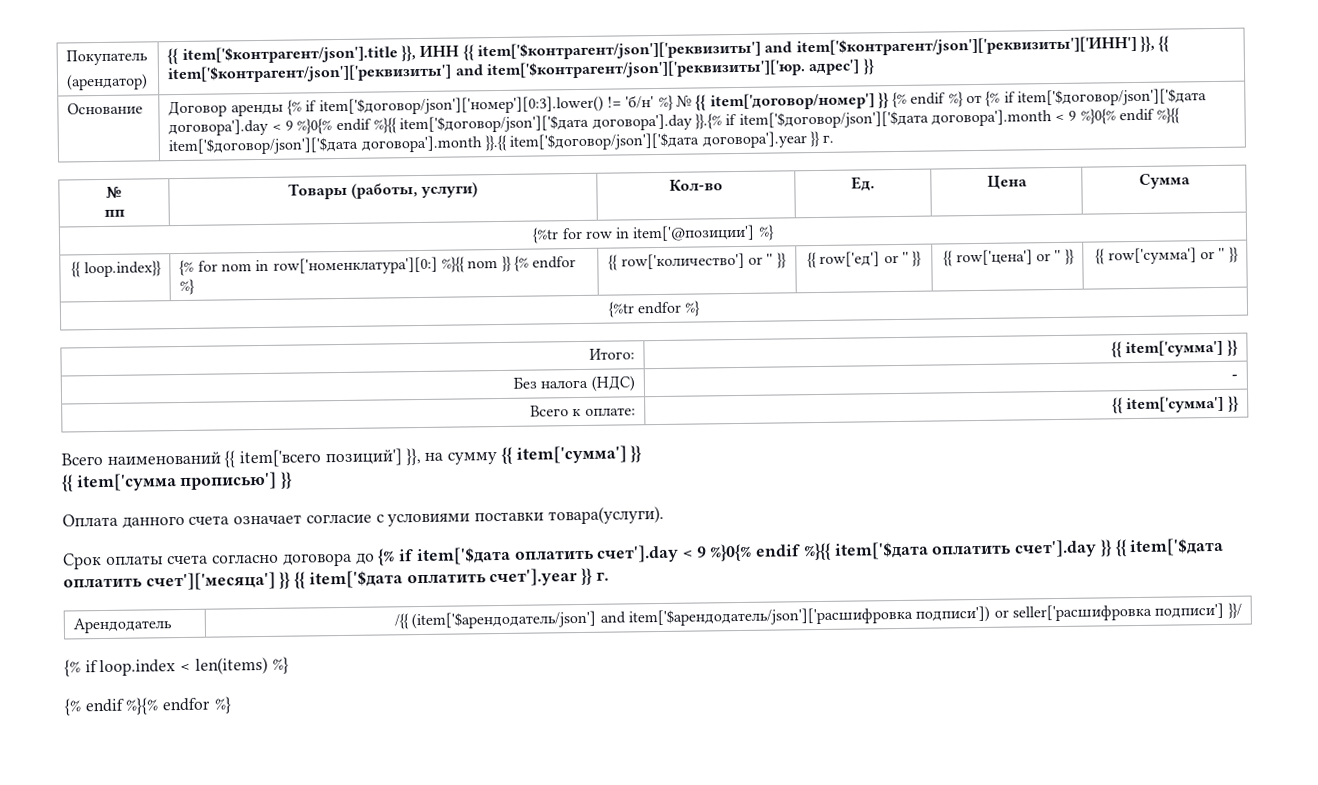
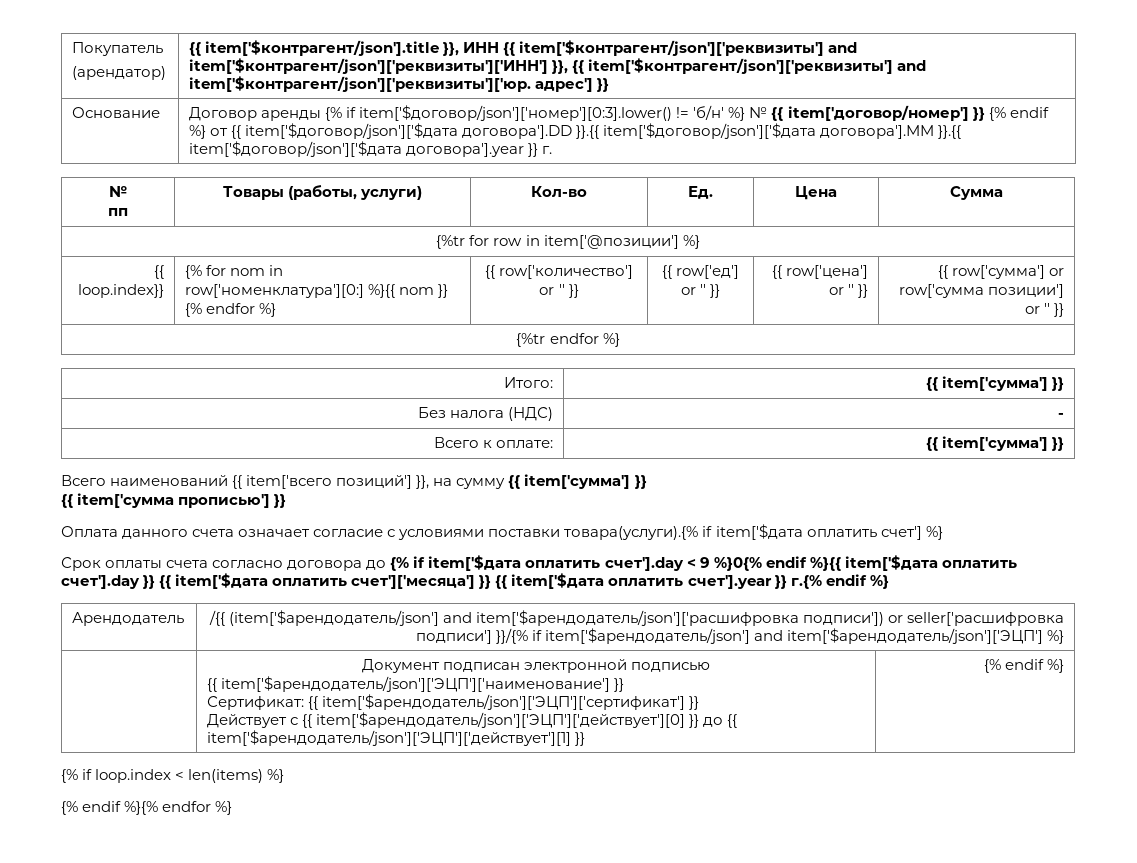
- Договор аренды {% if item['$договор/json']['номер'][0:3].lower() != 'б/н' %} № {{ item['договор/номер'] }} {% endif %} от {% if item['$договор/json']['$дата договора'].day < 9 %}0{% endif %}{{ item['$договор/json']['$дата договора'].day }}.{% if item['$договор/json']['$дата договора'].month < 9 %}0{% endif %}{{ item['$договор/json']['$дата договора'].month }}.{{ item['$договор/json']['$дата договора'].year }} г.
+ Договор аренды {% if item['$договор/json']['номер'][0:3].lower() != 'б/н' %} № {{ item['договор/номер'] }} {% endif %} от {{ item['$договор/json']['$дата договора'].DD }}.{{ item['$договор/json']['$дата договора'].MM }}.{{ item['$договор/json']['$дата договора'].year }} г.
- {{ loop.index}} | {% for nom in row['номенклатура'][0:] %}{{ nom }} {% endfor %} | {{ row['количество'] or '' }} | {{ row['ед'] or '' }} | {{ row['цена'] or '' }} | {{ row['сумма'] or '' }}
+ {{ loop.index}} | {% for nom in row['номенклатура'][0:] %}{{ nom }} {% endfor %} | {{ row['количество'] or '' }} | {{ row['ед'] or '' }} | {{ row['цена'] or '' }} | {{ row['сумма'] or row['сумма позиции'] or '' }}
- Оплата данного счета означает согласие с условиями поставки товара(услуги).
+ Оплата данного счета означает согласие с условиями поставки товара(услуги).{% if item['$дата оплатить счет'] %}
- Срок оплаты счета согласно договора до {% if item['$дата оплатить счет'].day < 9 %}0{% endif %}{{ item['$дата оплатить счет'].day }} {{ item['$дата оплатить счет']['месяца'] }} {{ item['$дата оплатить счет'].year }} г.
+ Срок оплаты счета согласно договора до {% if item['$дата оплатить счет'].day < 9 %}0{% endif %}{{ item['$дата оплатить счет'].day }} {{ item['$дата оплатить счет']['месяца'] }} {{ item['$дата оплатить счет'].year }} г.{% endif %}
- Арендодатель | /{{ (item['$арендодатель/json'] and item['$арендодатель/json']['расшифровка подписи']) or seller['расшифровка подписи'] }}/
+ Арендодатель | /{{ (item['$арендодатель/json'] and item['$арендодатель/json']['расшифровка подписи']) or seller['расшифровка подписи'] }}/{% if item['$арендодатель/json'] and item['$арендодатель/json']['ЭЦП'] %}
+ | Документ подписан электронной подписью
+ {{ item['$арендодатель/json']['ЭЦП']['наименование'] }}
+ Сертификат: {{ item['$арендодатель/json']['ЭЦП']['сертификат'] }}
+ Действует с {{ item['$арендодатель/json']['ЭЦП']['действует'][0] }} до {{ item['$арендодатель/json']['ЭЦП']['действует'][1] }} | {% endif %}

